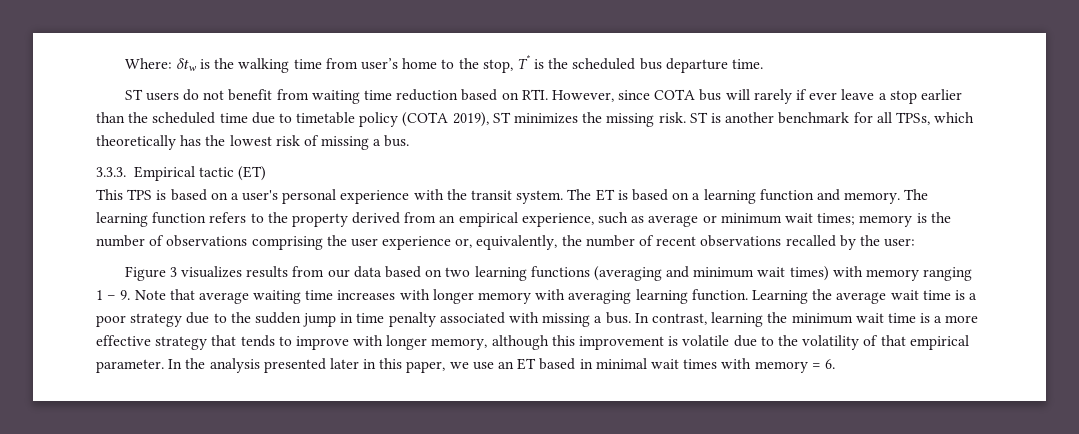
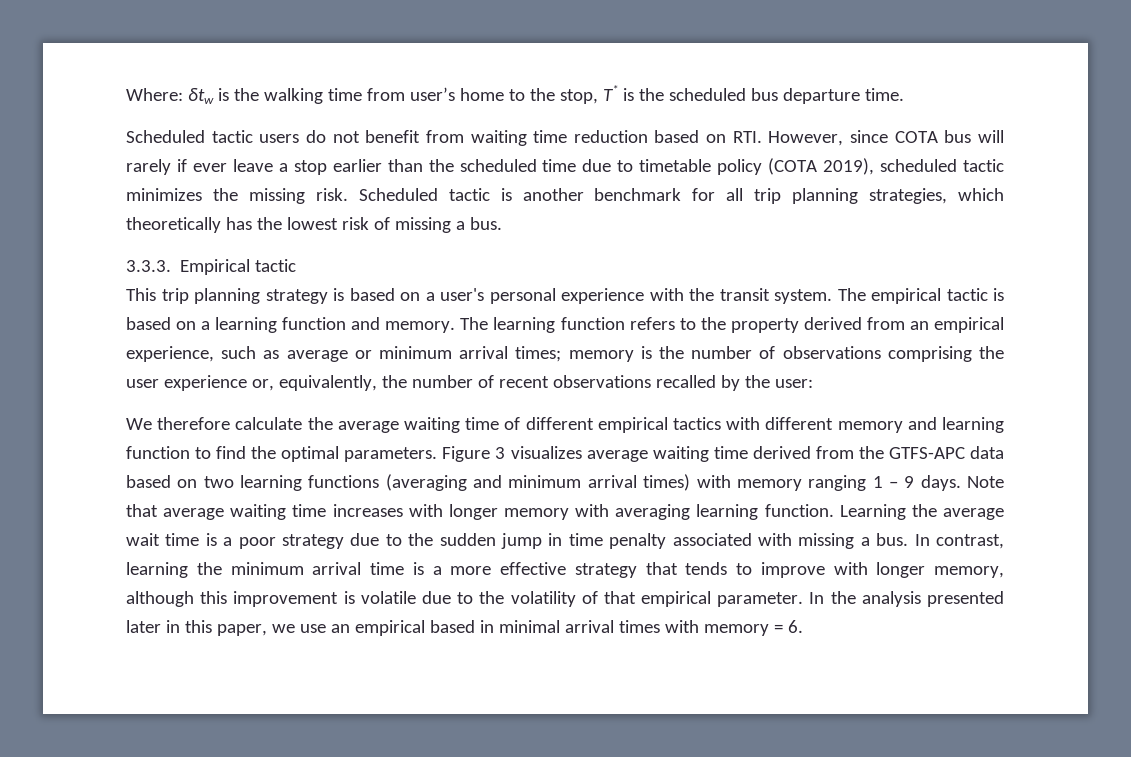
- ST users do not benefit from waiting time reduction based on RTI. However, since COTA bus will rarely if ever leave a stop earlier than the scheduled time due to timetable policy (COTA 2019), ST minimizes the missing risk.
+ Scheduled tactic users do not benefit from waiting time reduction based on RTI. However, since COTA bus will rarely if ever leave a stop earlier than the scheduled time due to timetable policy (COTA 2019), scheduled tactic minimizes the missing risk.
- ST is another benchmark for all TPSs, which theoretically has the lowest risk of missing a bus.
+ Scheduled tactic is another benchmark for all trip planning strategies, which theoretically has the lowest risk of missing a bus.
- 3.3.3. Empirical tactic (ET)
+ 3.3.3. Empirical tactic
- This TPS is based on a user's personal experience with the transit system.
+ This trip planning strategy is based on a user's personal experience with the transit system.
- The ET is based on a learning function and memory.
+ The empirical tactic is based on a learning function and memory.
- The learning function refers to the property derived from an empirical experience, such as average or minimum wait times; memory is the number of observations comprising the user experience or, equivalently, the number of recent observations recalled by the user:
+ The learning function refers to the property derived from an empirical experience, such as average or minimum arrival times; memory is the number of observations comprising the user experience or, equivalently, the number of recent observations recalled by the user:
- Figure 3 visualizes results from our data based on two learning functions (averaging and minimum wait times) with memory ranging 1 – 9. Note that average waiting time increases with longer memory with averaging learning function.
+ We therefore calculate the average waiting time of different empirical tactics with different memory and learning function to find the optimal parameters. Figure 3 visualizes average waiting time derived from the GTFS-APC data based on two learning functions (averaging and minimum arrival times) with memory ranging 1 – 9 days. Note that average waiting time increases with longer memory with averaging learning function.
- In contrast, learning the minimum wait time is a more effective strategy that tends to improve with longer memory, although this improvement is volatile due to the volatility of that empirical parameter.
+ In contrast, learning the minimum arrival time is a more effective strategy that tends to improve with longer memory, although this improvement is volatile due to the volatility of that empirical parameter.
- In the analysis presented later in this paper, we use an ET based in minimal wait times with memory = 6.
+ In the analysis presented later in this paper, we use an empirical based in minimal arrival times with memory = 6.

